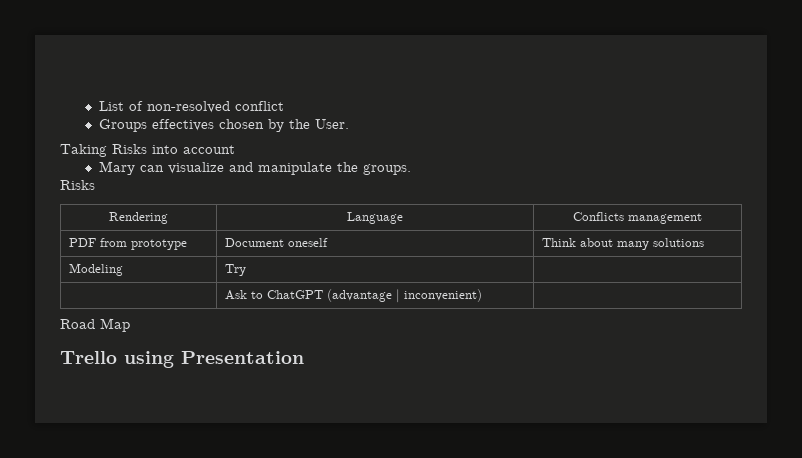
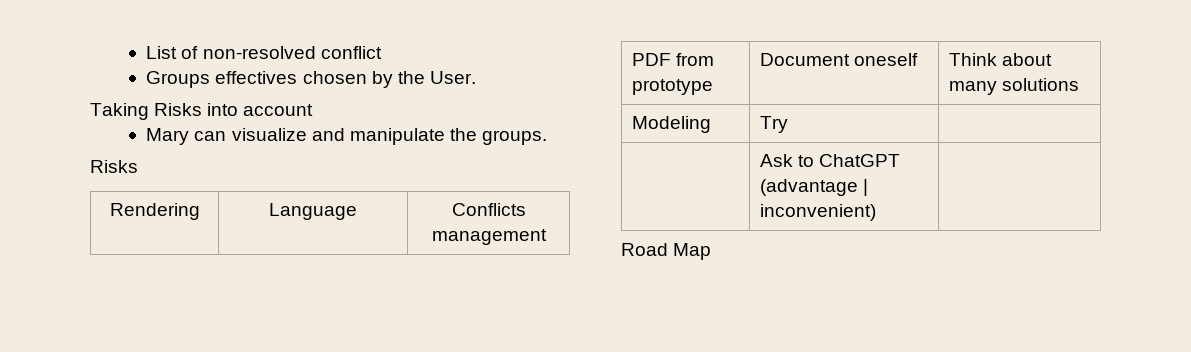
- Trello using Presentation

